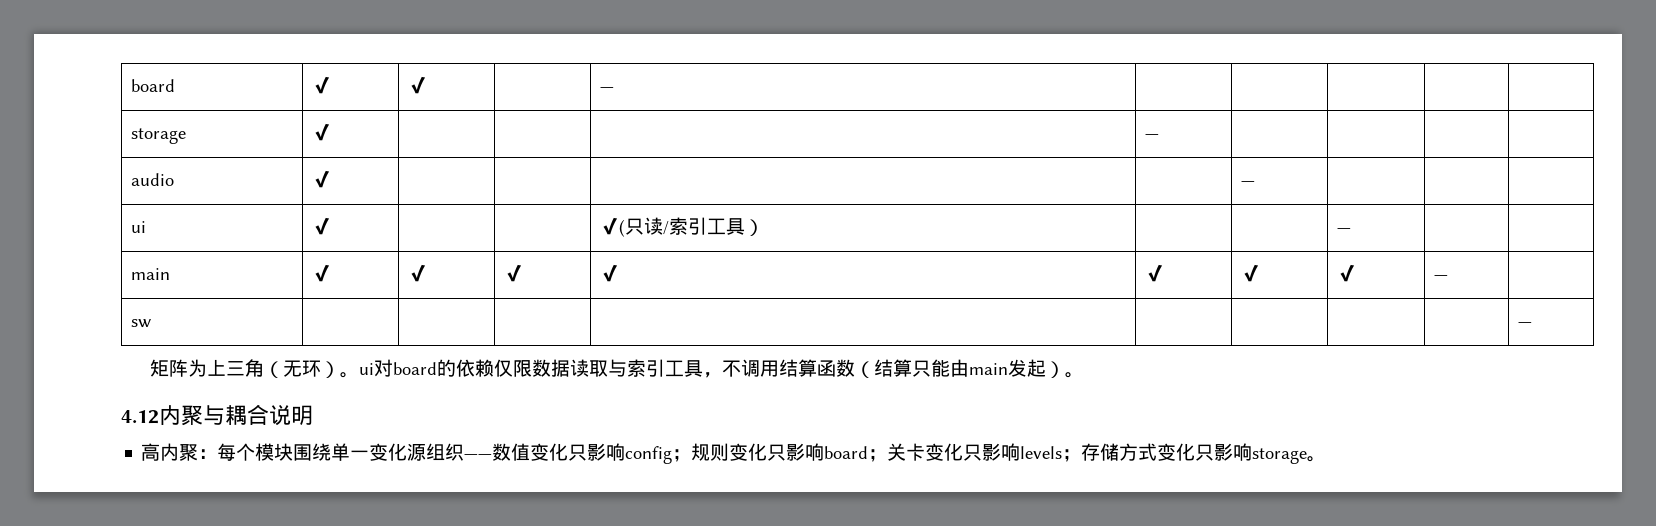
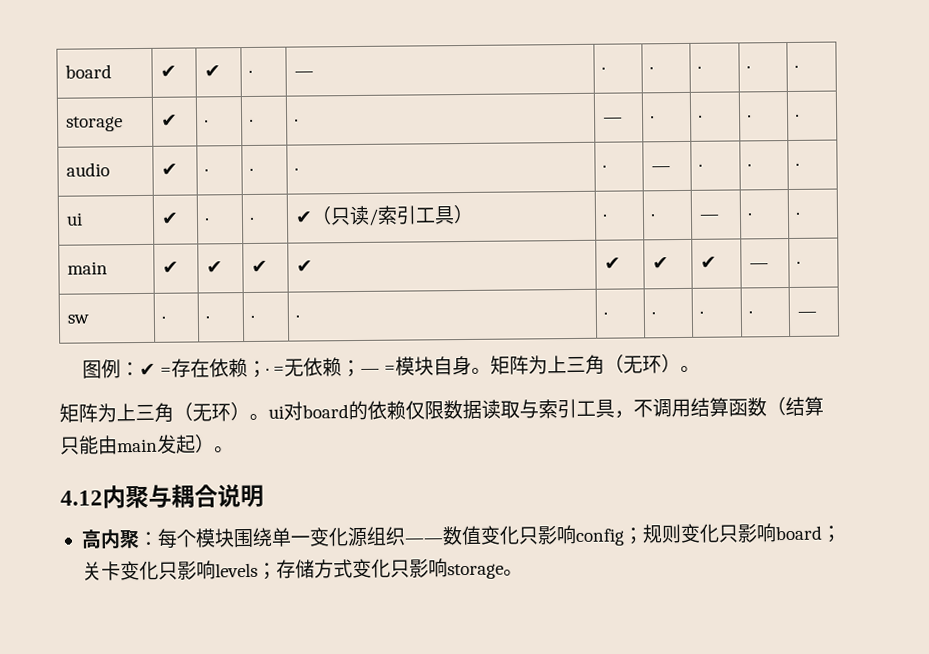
- board | ✔ | ✔ | | — | | | | |
- storage | ✔ | | | | — | | | |
- audio | ✔ | | | | | — | | |
+ board | ✔ | ✔ | · | — | · | · | · | · | ·
+ storage | ✔ | · | · | · | — | · | · | · | ·
+ audio | ✔ | · | · | · | · | — | · | · | ·
- ui | ✔ | | | ✔(只读/索引工具） | | | — | |
+ ui | ✔ | · | · | ✔（只读/索引工具） | · | · | — | · | ·
- main | ✔ | ✔ | ✔ | ✔ | ✔ | ✔ | ✔ | — |
+ main | ✔ | ✔ | ✔ | ✔ | ✔ | ✔ | ✔ | — | ·
- sw | | | | | | | | | —
+ sw | · | · | · | · | · | · | · | · | —
+ 图例：✔ =存在依赖；· =无依赖；— =模块自身。矩阵为上三角（无环）。

